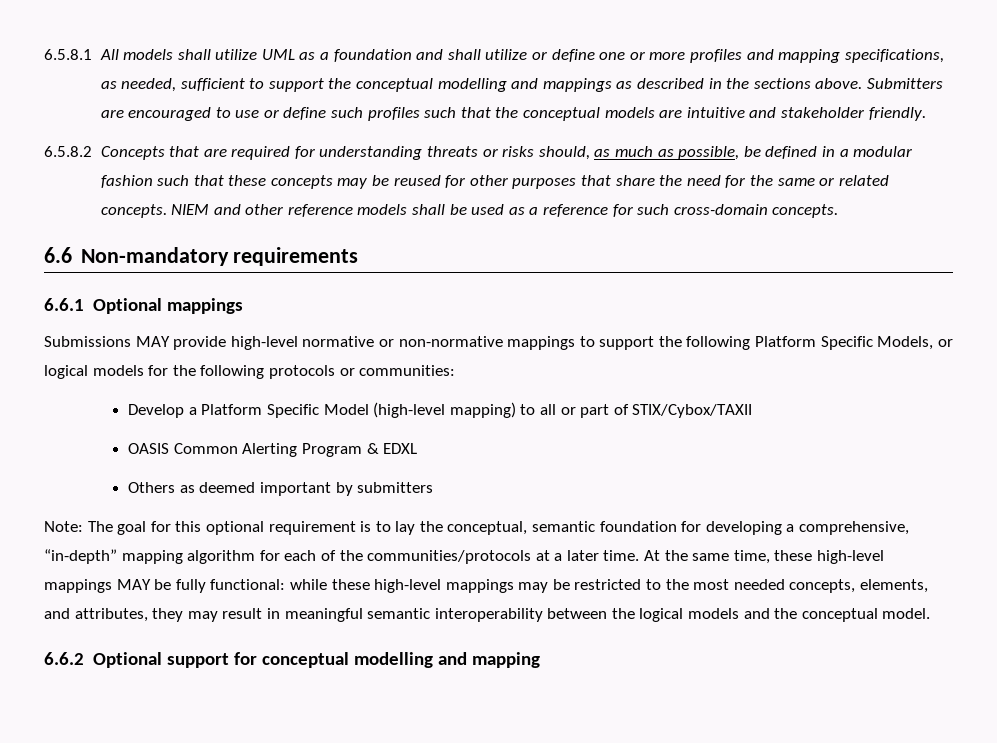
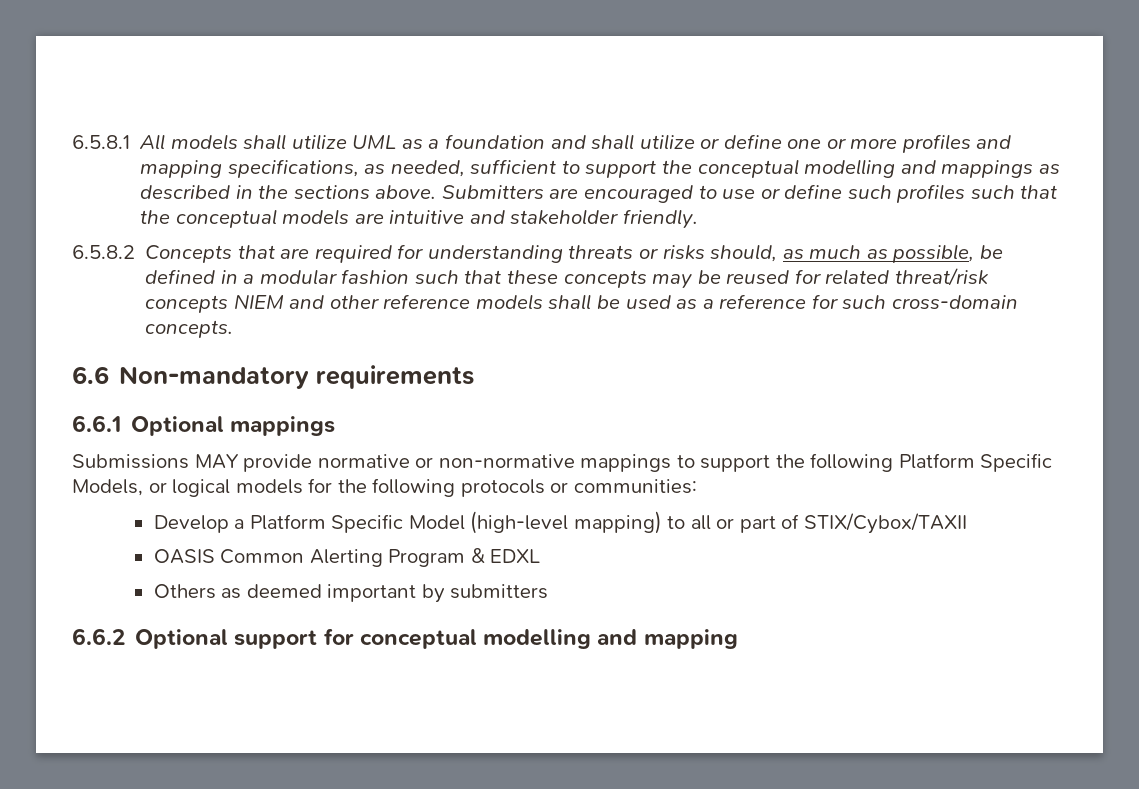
- 6.5.8.2 Concepts that are required for understanding threats or risks should, as much as possible, be defined in a modular fashion such that these concepts may be reused for other purposes that share the need for the same or related concepts. NIEM and other reference models shall be used as a reference for such cross-domain concepts.
+ 6.5.8.2 Concepts that are required for understanding threats or risks should, as much as possible, be defined in a modular fashion such that these concepts may be reused for related threat/risk concepts NIEM and other reference models shall be used as a reference for such cross-domain concepts.
- Submissions MAY provide high-level normative or non-normative mappings to support the following Platform Specific Models, or logical models for the following protocols or communities:
+ Submissions MAY provide normative or non-normative mappings to support the following Platform Specific Models, or logical models for the following protocols or communities:
- Note: The goal for this optional requirement is to lay the conceptual, semantic foundation for developing a comprehensive, “in-depth” mapping algorithm for each of the communities/protocols at a later time. At the same time, these high-level mappings MAY be fully functional: while these high-level mappings may be restricted to the most needed concepts, elements, and attributes, they may result in meaningful semantic interoperability between the logical models and the conceptual model.

